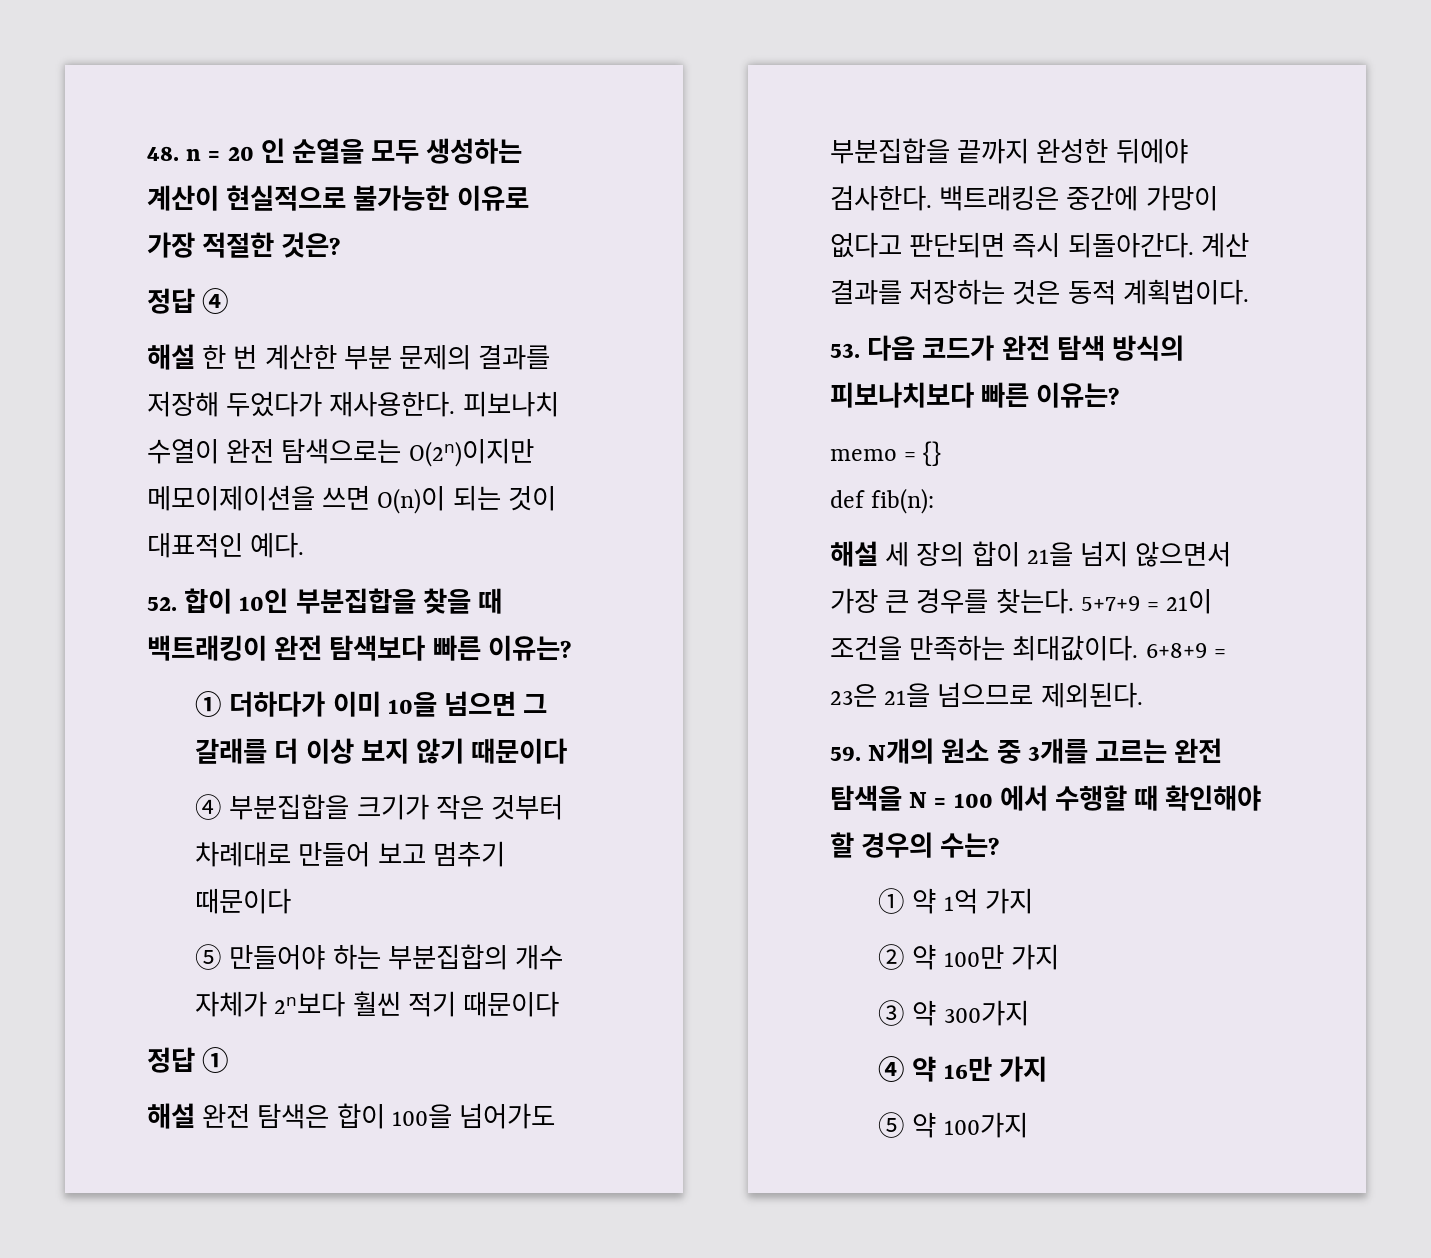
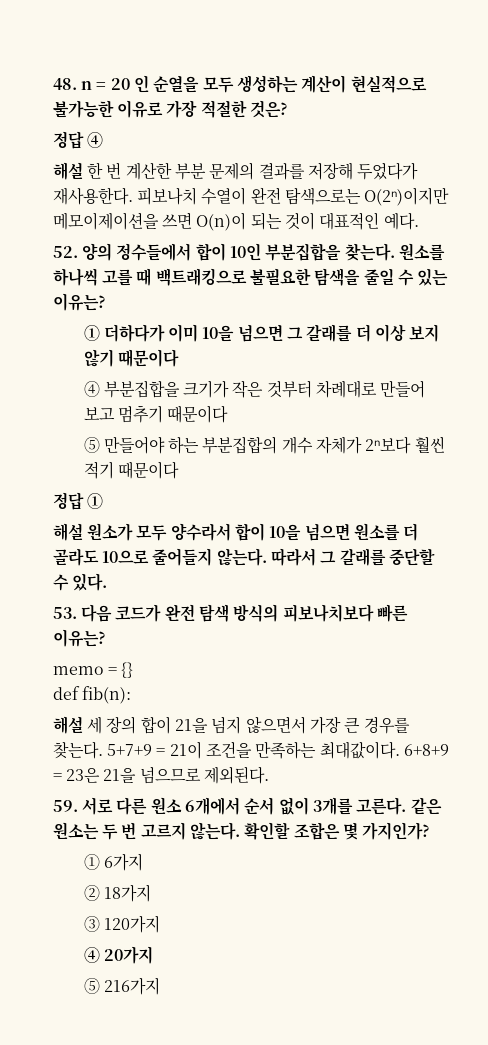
- 52. 합이 10인 부분집합을 찾을 때 백트래킹이 완전 탐색보다 빠른 이유는?
+ 52. 양의 정수들에서 합이 10인 부분집합을 찾는다. 원소를 하나씩 고를 때 백트래킹으로 불필요한 탐색을 줄일 수 있는 이유는?
- 해설 완전 탐색은 합이 100을 넘어가도 부분집합을 끝까지 완성한 뒤에야 검사한다. 백트래킹은 중간에 가망이 없다고 판단되면 즉시 되돌아간다. 계산 결과를 저장하는 것은 동적 계획법이다.
+ 해설 원소가 모두 양수라서 합이 10을 넘으면 원소를 더 골라도 10으로 줄어들지 않는다. 따라서 그 갈래를 중단할 수 있다.
- 59. N개의 원소 중 3개를 고르는 완전 탐색을 N = 100 에서 수행할 때 확인해야 할 경우의 수는?
- ① 약 1억 가지
- ② 약 100만 가지
+ 59. 서로 다른 원소 6개에서 순서 없이 3개를 고른다. 같은 원소는 두 번 고르지 않는다. 확인할 조합은 몇 가지인가?
+ ① 6가지
+ ② 18가지
- ③ 약 300가지
- ④ 약 16만 가지
- ⑤ 약 100가지
+ ③ 120가지
+ ④ 20가지
+ ⑤ 216가지

